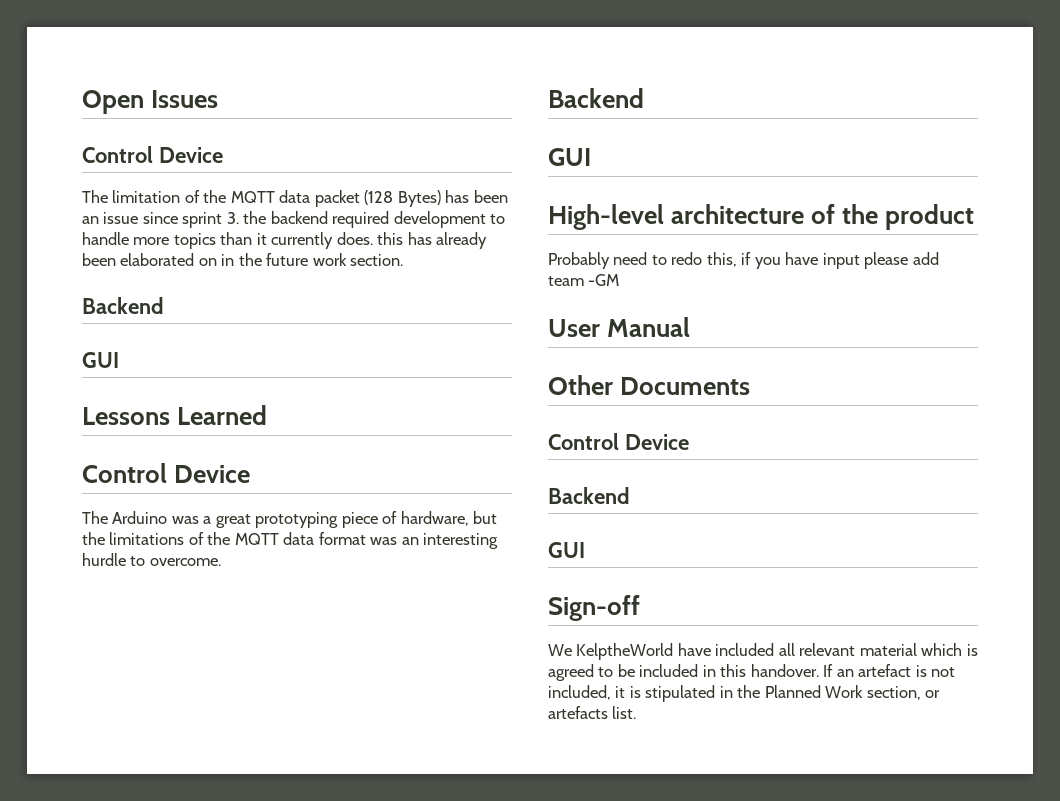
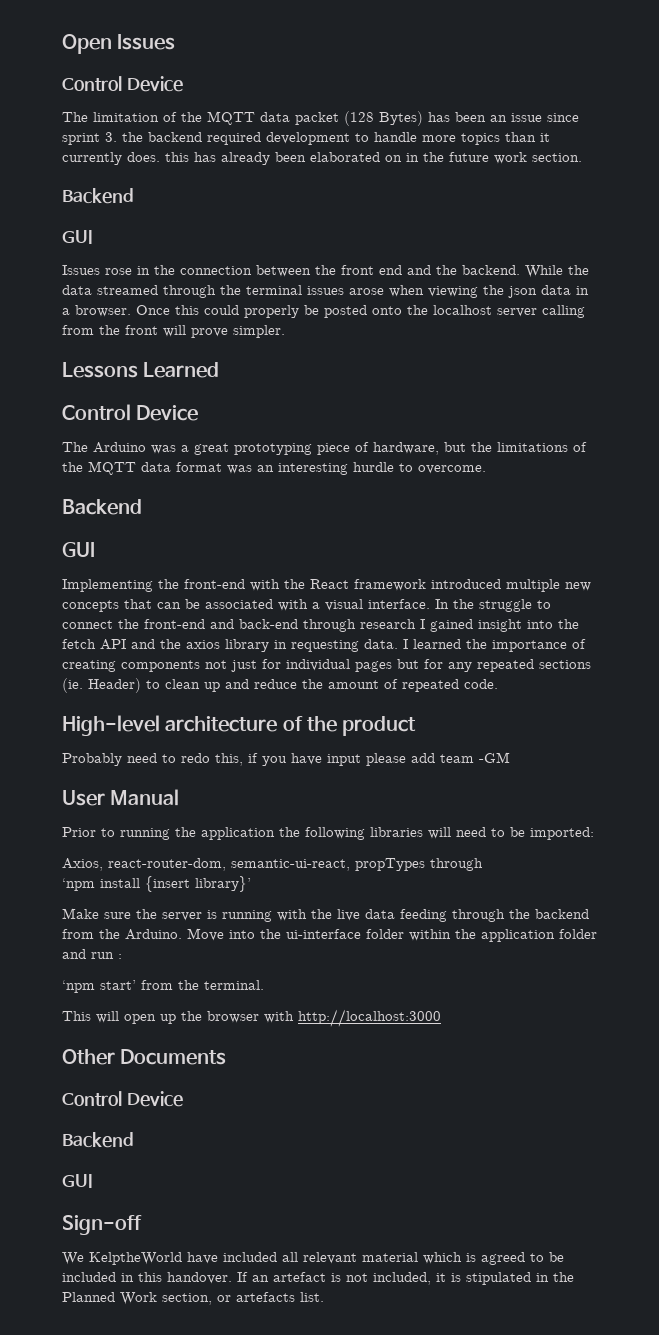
+ Issues rose in the connection between the front end and the backend. While the data streamed through the terminal issues arose when viewing the json data in a browser. Once this could properly be posted onto the localhost server calling from the front will prove simpler.
+ Implementing the front-end with the React framework introduced multiple new concepts that can be associated with a visual interface. In the struggle to connect the front-end and back-end through research I gained insight into the fetch API and the axios library in requesting data. I learned the importance of creating components not just for individual pages but for any repeated sections (ie. Header) to clean up and reduce the amount of repeated code.
+ Prior to running the application the following libraries will need to be imported:
+ Axios, react-router-dom, semantic-ui-react, propTypes through
+ ‘npm install {insert library}’
+ Make sure the server is running with the live data feeding through the backend from the Arduino. Move into the ui-interface folder within the application folder and run :
+ ‘npm start’ from the terminal.
+ This will open up the browser with http://localhost:3000

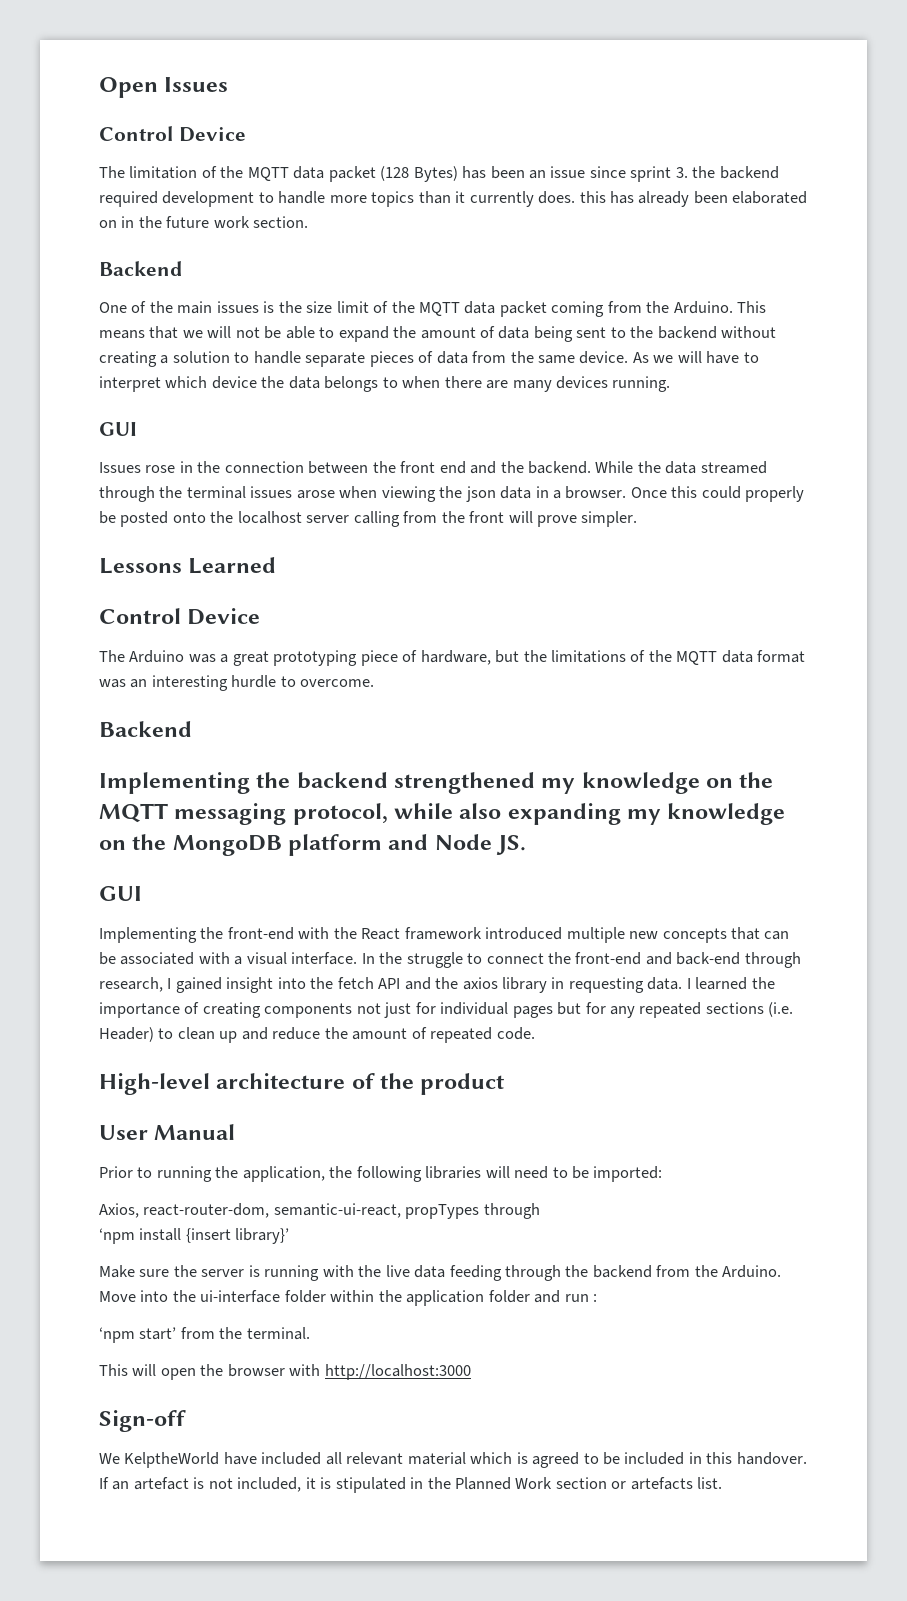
+ One of the main issues is the size limit of the MQTT data packet coming from the Arduino. This means that we will not be able to expand the amount of data being sent to the backend without creating a solution to handle separate pieces of data from the same device. As we will have to interpret which device the data belongs to when there are many devices running.
+ Implementing the backend strengthened my knowledge on the MQTT messaging protocol, while also expanding my knowledge on the MongoDB platform and Node JS.
- In the struggle to connect the front-end and back-end through research I gained insight into the fetch API and the axios library in requesting data.
+ In the struggle to connect the front-end and back-end through research, I gained insight into the fetch API and the axios library in requesting data.
- I learned the importance of creating components not just for individual pages but for any repeated sections (ie. Header) to clean up and reduce the amount of repeated code.
+ I learned the importance of creating components not just for individual pages but for any repeated sections (i.e. Header) to clean up and reduce the amount of repeated code.
- Probably need to redo this, if you have input please add team -GM
- Prior to running the application the following libraries will need to be imported:
+ Prior to running the application, the following libraries will need to be imported:
- This will open up the browser with http://localhost:3000
+ This will open the browser with http://localhost:3000
- Other Documents
- Control Device
- Backend
- GUI
- If an artefact is not included, it is stipulated in the Planned Work section, or artefacts list.
+ If an artefact is not included, it is stipulated in the Planned Work section or artefacts list.

